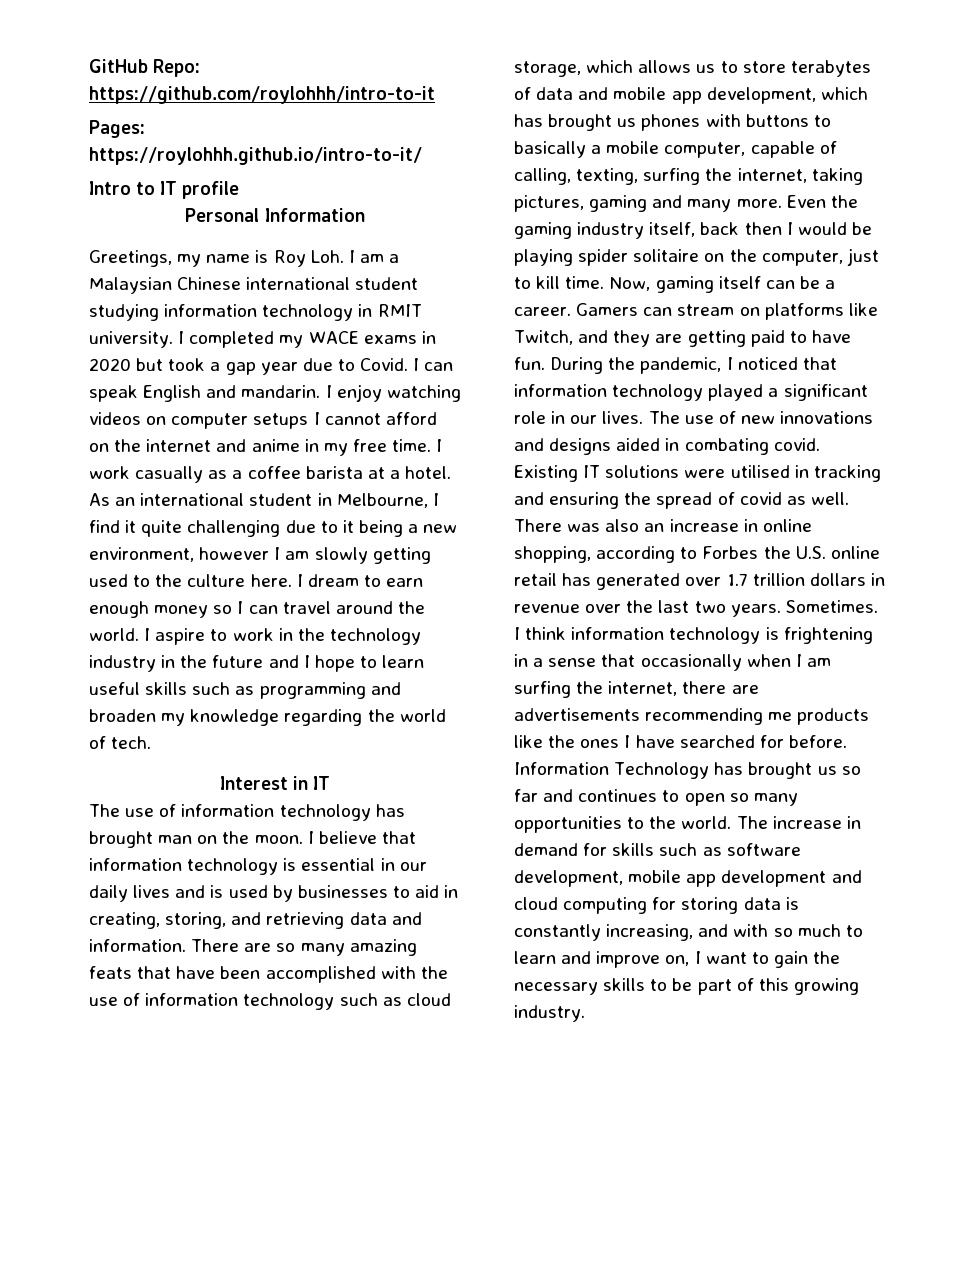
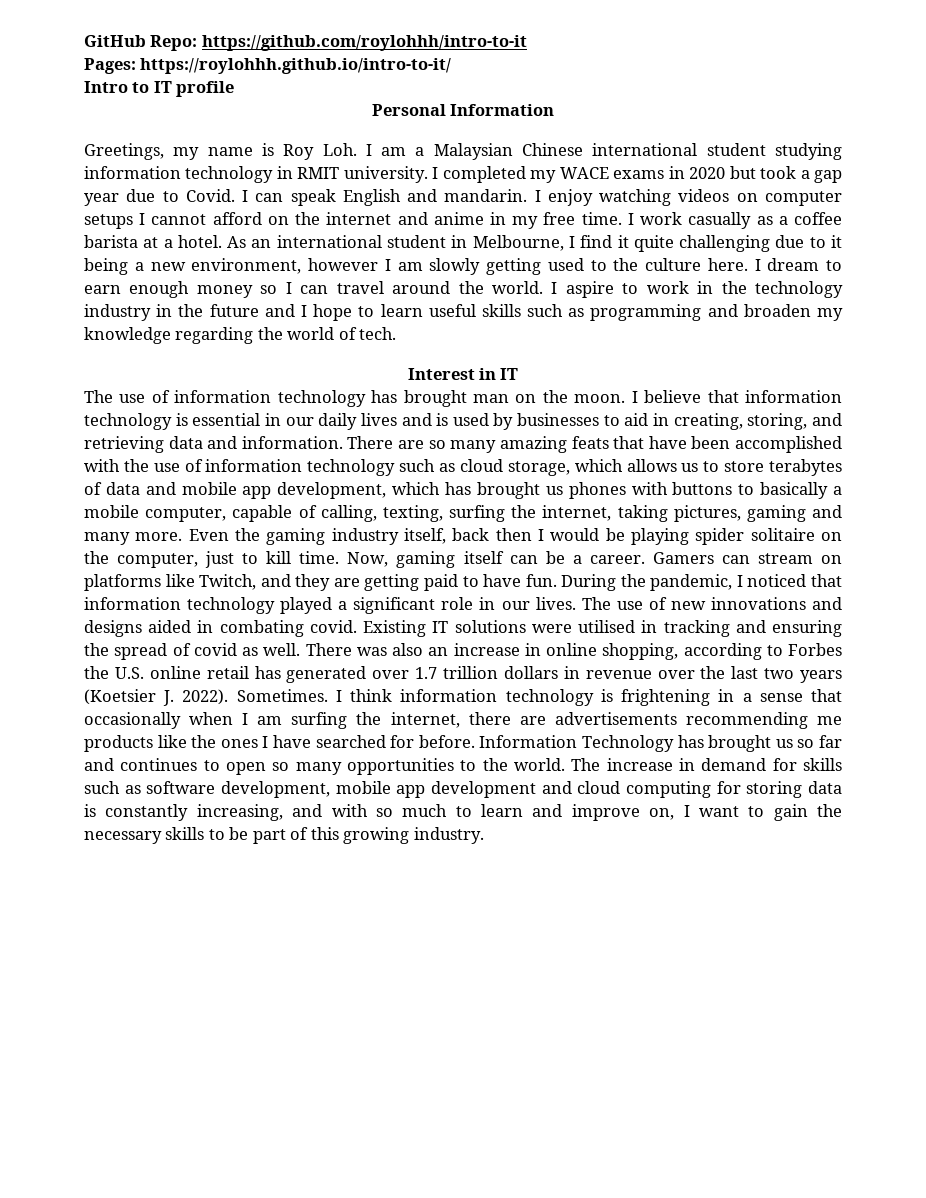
- There was also an increase in online shopping, according to Forbes the U.S. online retail has generated over 1.7 trillion dollars in revenue over the last two years.
+ There was also an increase in online shopping, according to Forbes the U.S. online retail has generated over 1.7 trillion dollars in revenue over the last two years (Koetsier J. 2022).

